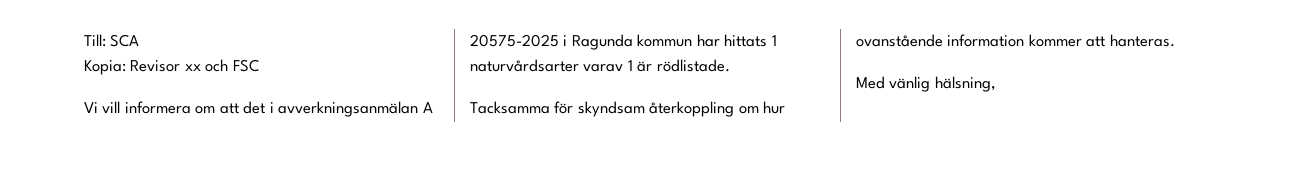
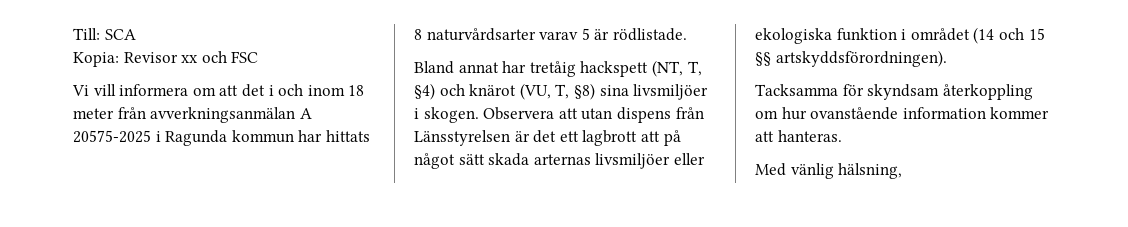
- Vi vill informera om att det i avverkningsanmälan A 20575-2025 i Ragunda kommun har hittats 1 naturvårdsarter varav 1 är rödlistade.
+ Vi vill informera om att det i och inom 18 meter från avverkningsanmälan A 20575-2025 i Ragunda kommun har hittats 8 naturvårdsarter varav 5 är rödlistade.
+ Bland annat har tretåig hackspett (NT, T, §4) och knärot (VU, T, §8) sina livsmiljöer i skogen. Observera att utan dispens från Länsstyrelsen är det ett lagbrott att på något sätt skada arternas livsmiljöer eller ekologiska funktion i området (14 och 15 §§ artskyddsförordningen).

